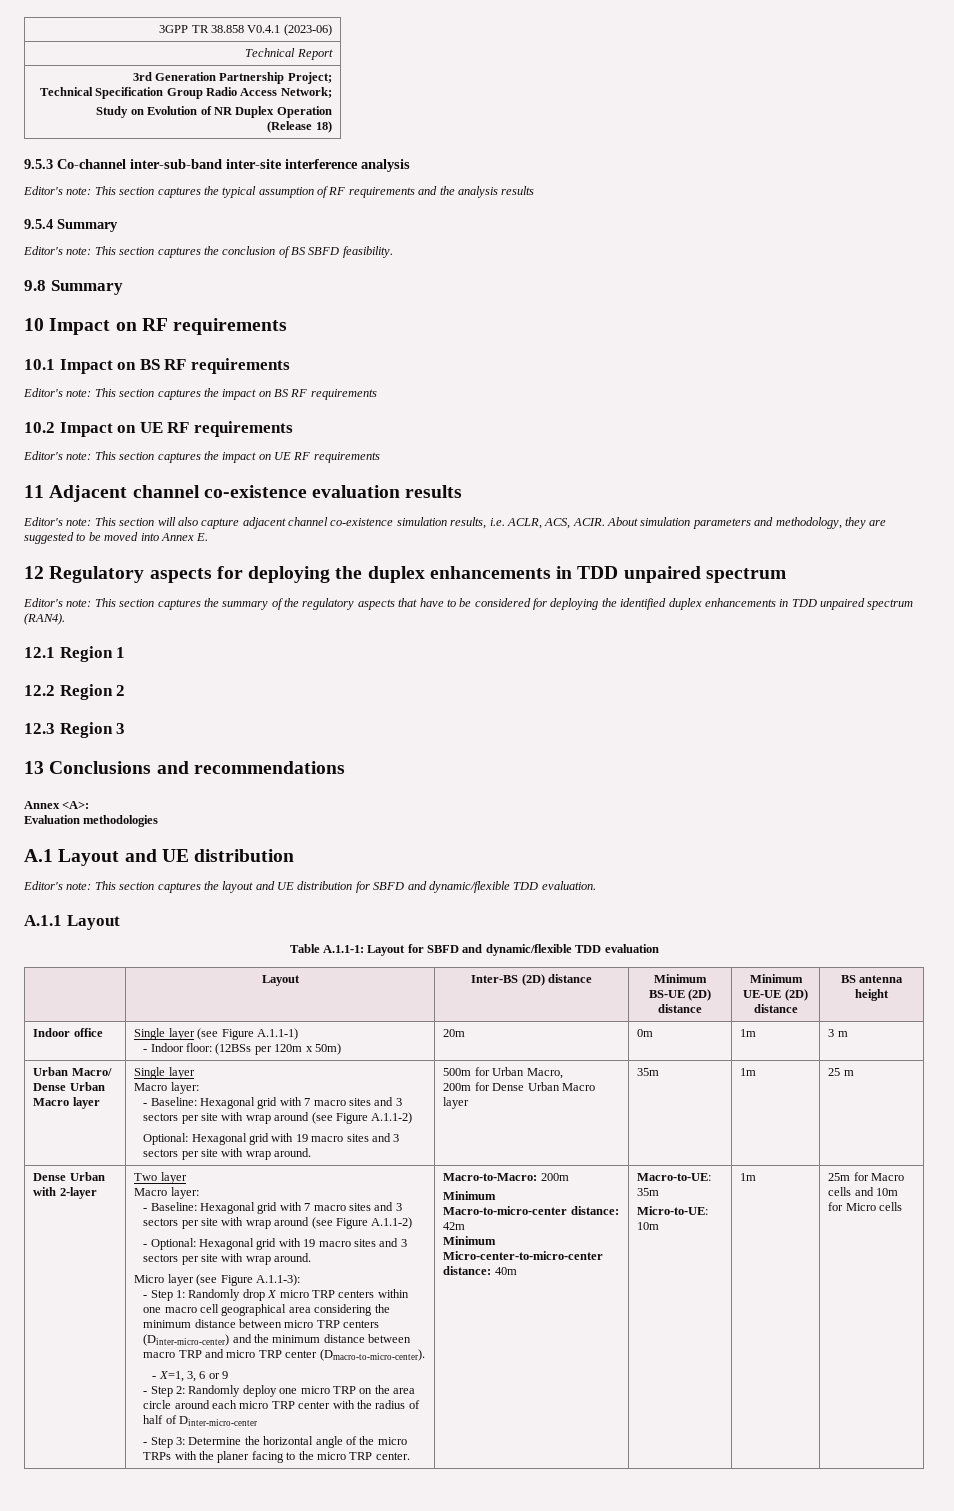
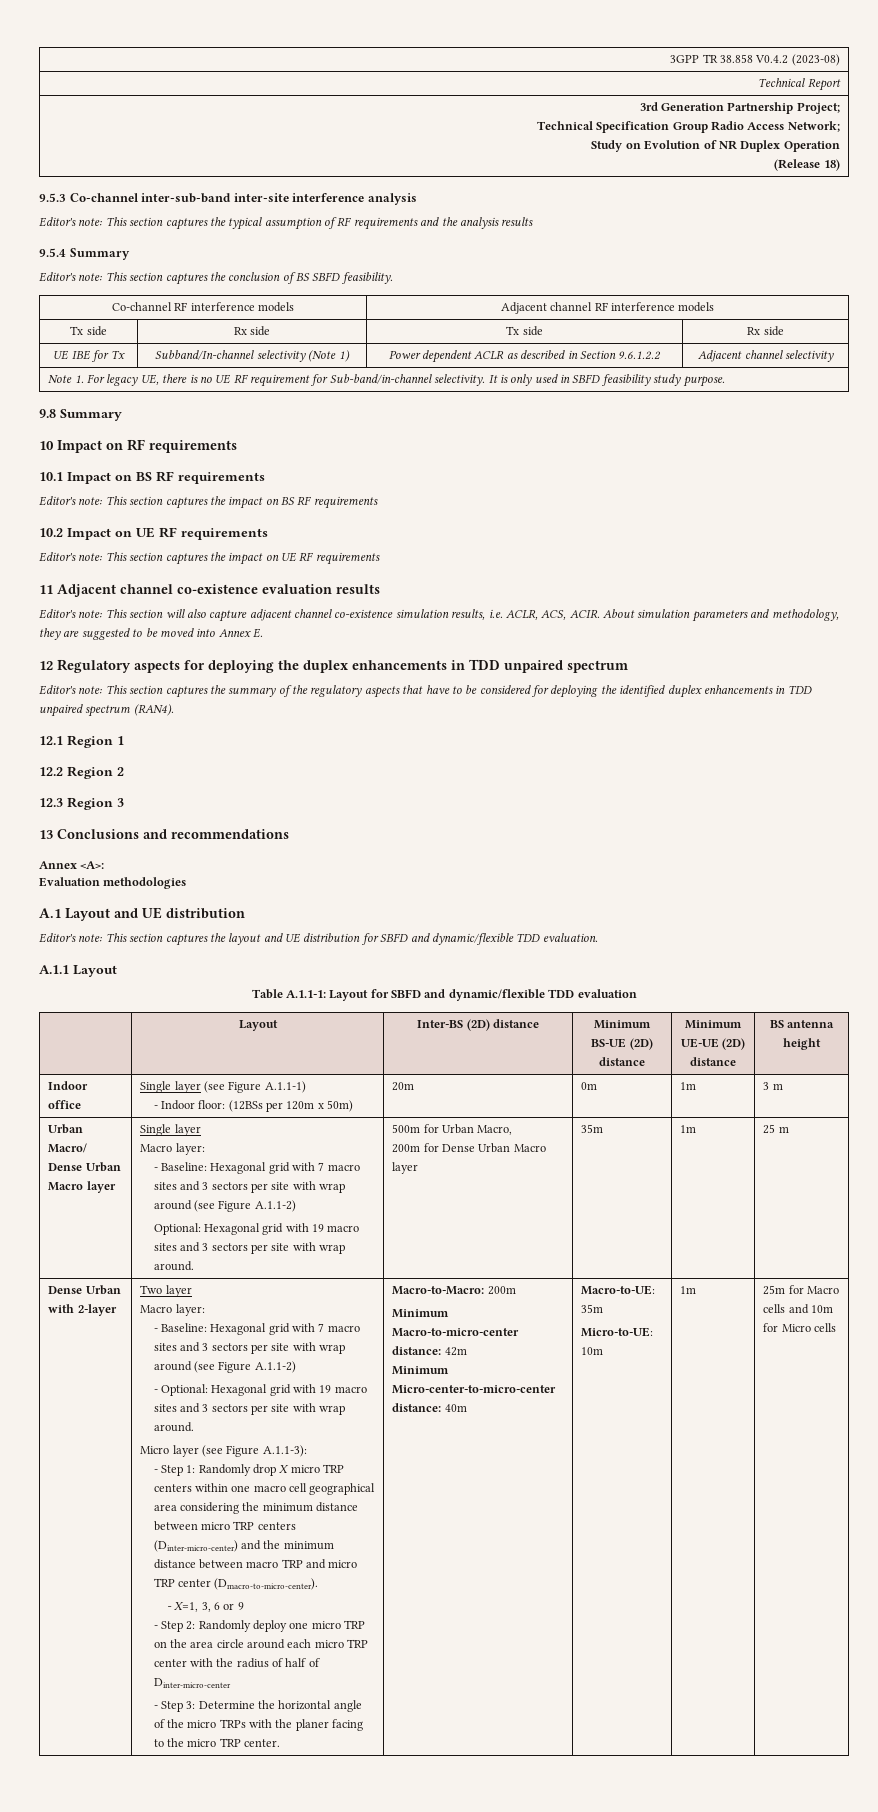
- 3GPP TR 38.858 V0.4.1 (2023-06)
+ 3GPP TR 38.858 V0.4.2 (2023-08)
+ Co-channel RF interference models | Adjacent channel RF interference models
+ Tx side | Rx side | Tx side | Rx side
+ UE IBE for Tx | Subband/In-channel selectivity (Note 1) | Power dependent ACLR as described in Section 9.6.1.2.2 | Adjacent channel selectivity
+ Note 1. For legacy UE, there is no UE RF requirement for Sub-band/in-channel selectivity. It is only used in SBFD feasibility study purpose.

